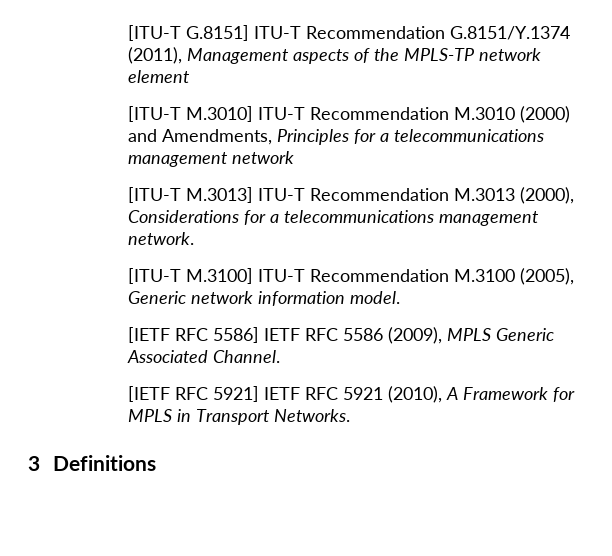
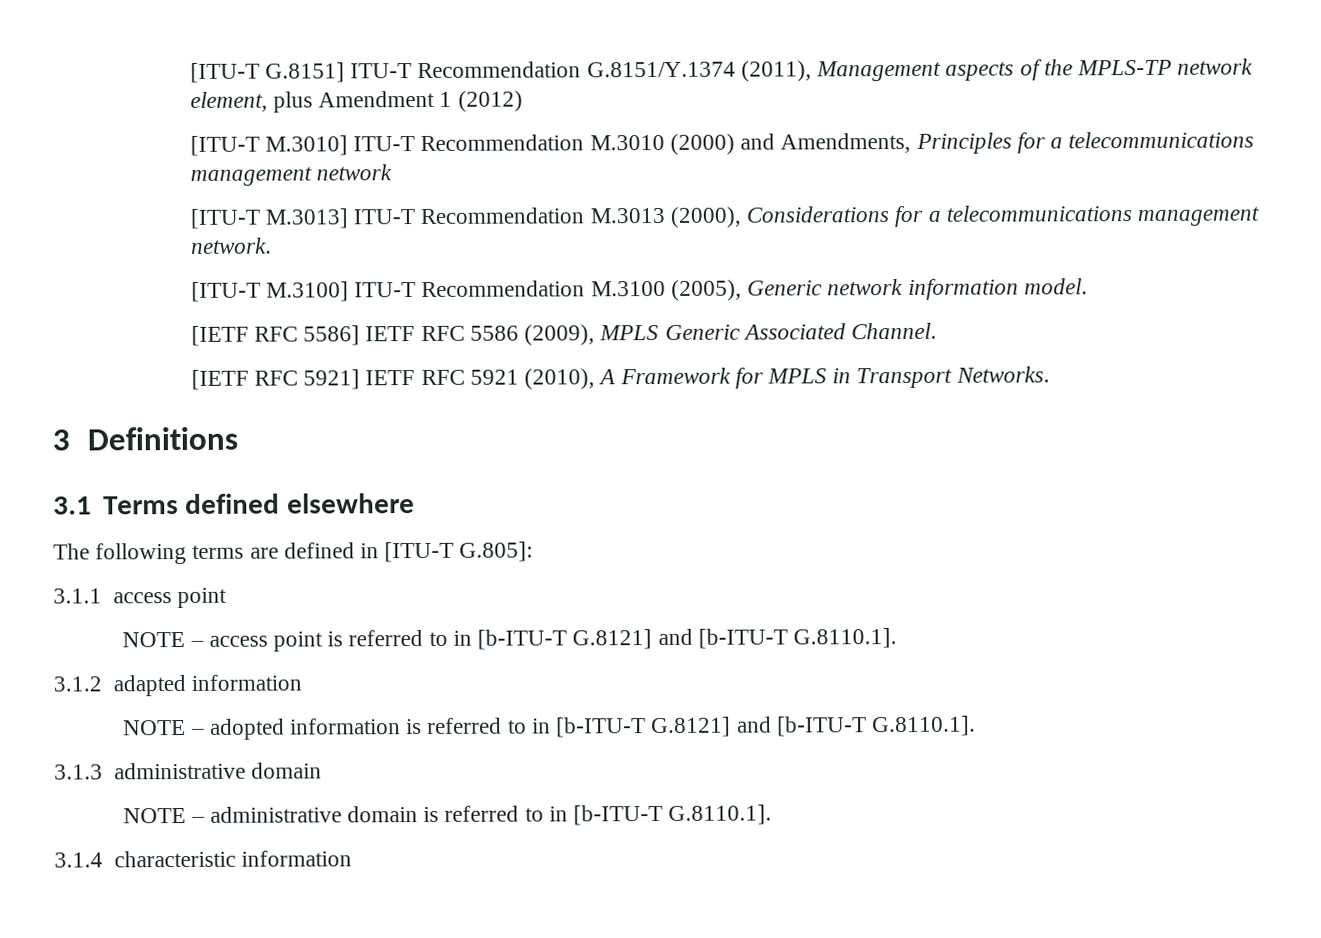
- [ITU-T G.8151] ITU-T Recommendation G.8151/Y.1374 (2011), Management aspects of the MPLS-TP network element
+ [ITU-T G.8151] ITU-T Recommendation G.8151/Y.1374 (2011), Management aspects of the MPLS-TP network element, plus Amendment 1 (2012)
+ 3.1 Terms defined elsewhere
+ The following terms are defined in [ITU-T G.805]:
+ 3.1.1 access point
+ NOTE – access point is referred to in [b-ITU-T G.8121] and [b-ITU-T G.8110.1].
+ 3.1.2 adapted information
+ NOTE – adopted information is referred to in [b-ITU-T G.8121] and [b-ITU-T G.8110.1].
+ 3.1.3 administrative domain
+ NOTE – administrative domain is referred to in [b-ITU-T G.8110.1].
+ 3.1.4 characteristic information

